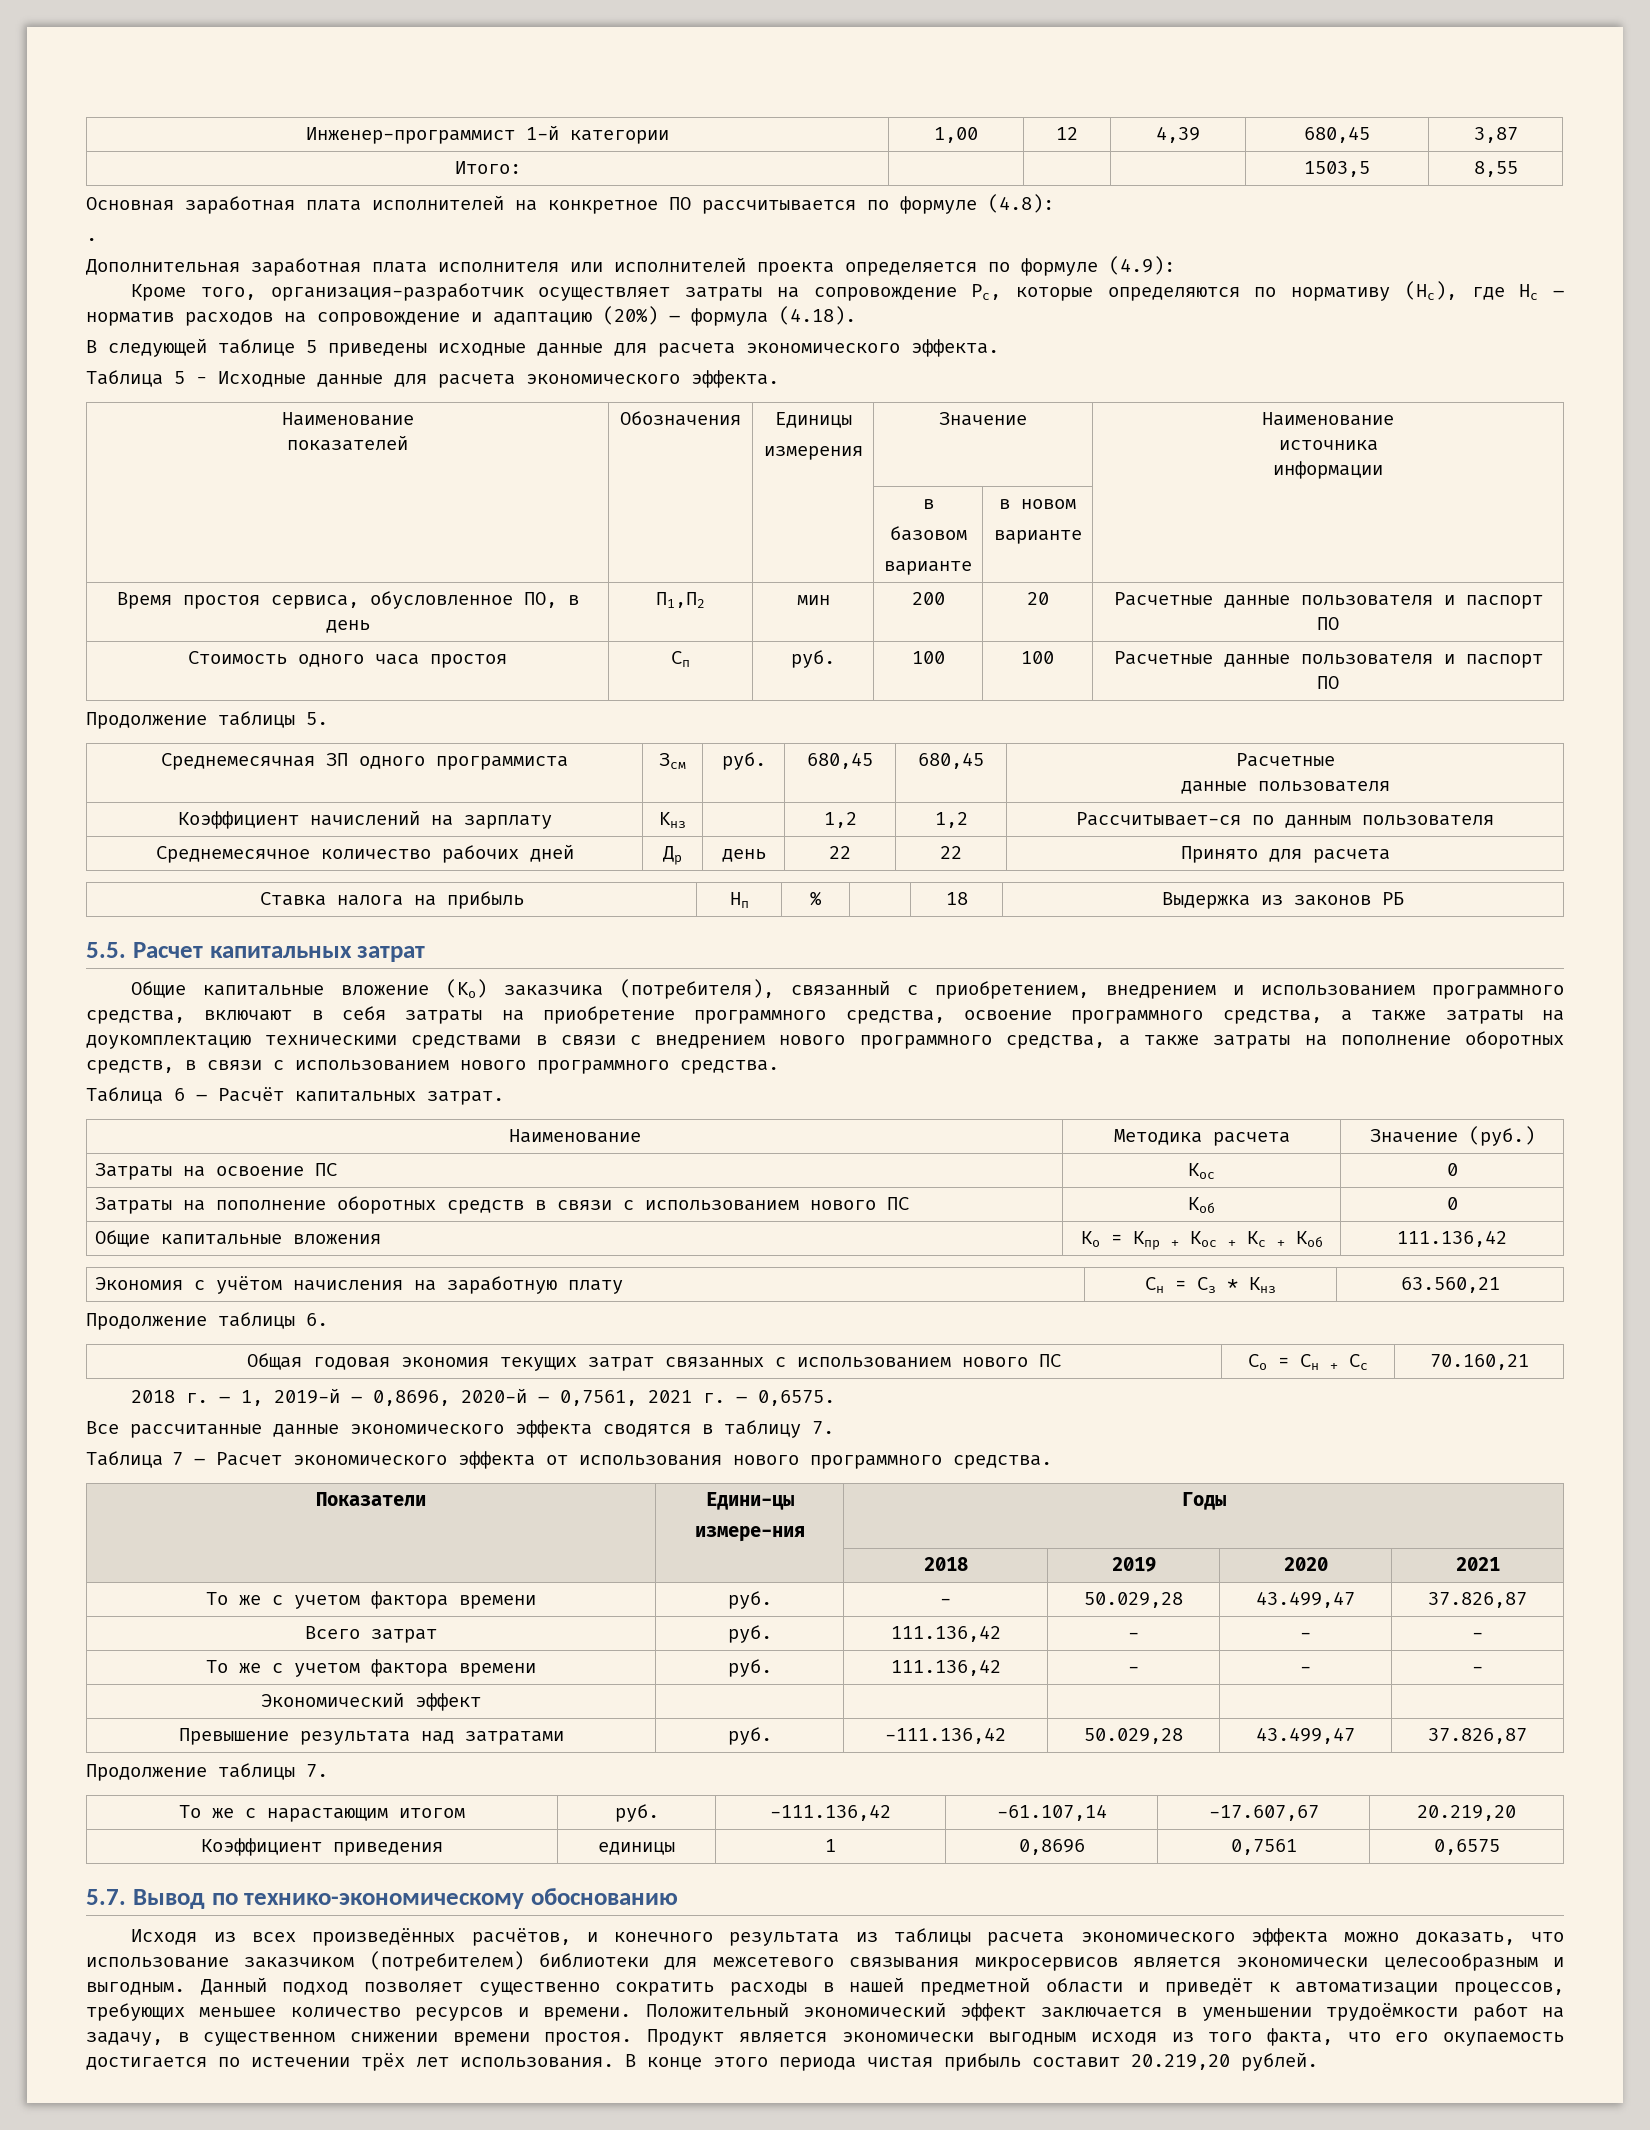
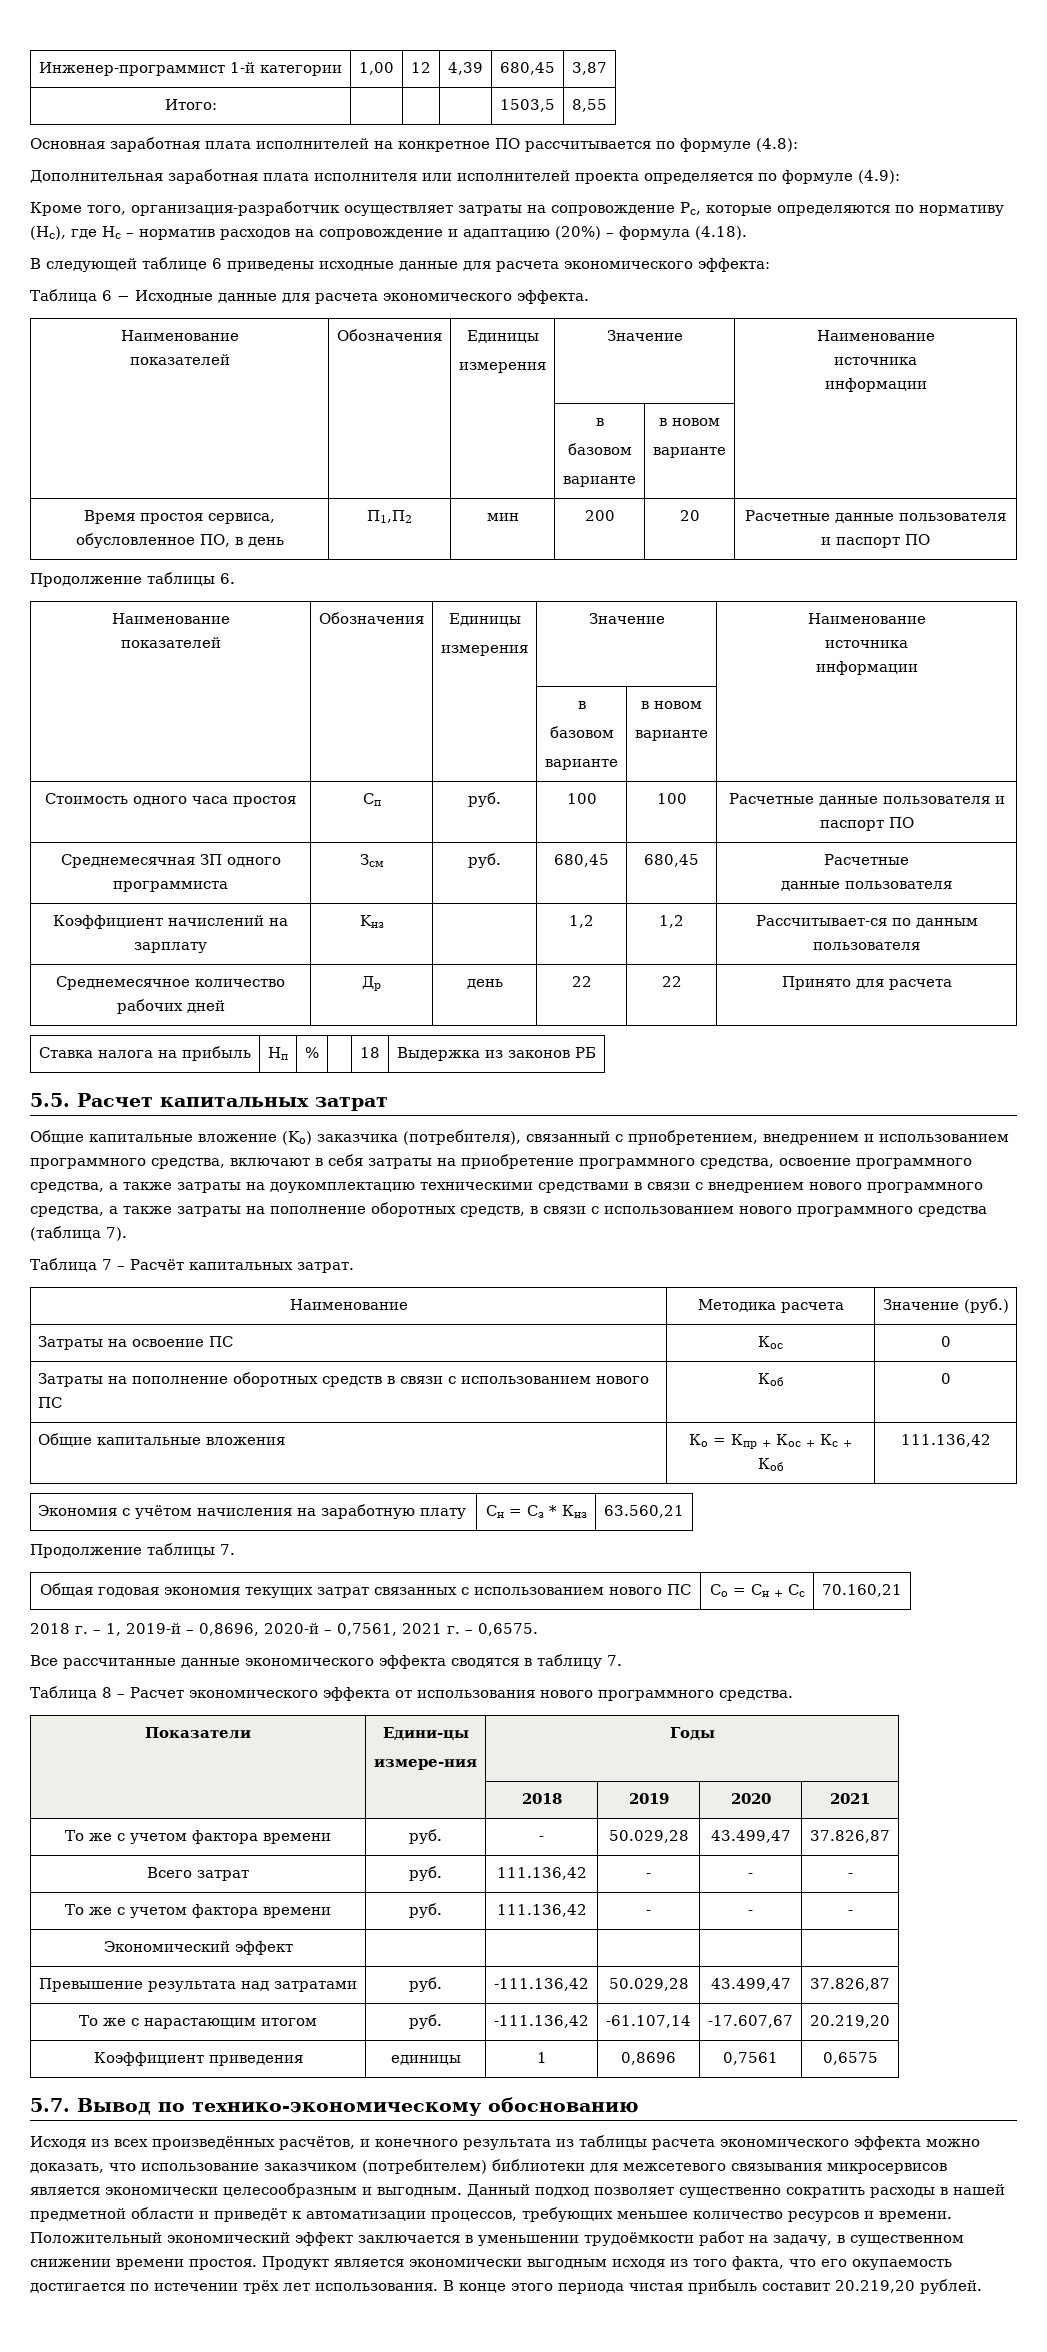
- .
- В следующей таблице 5 приведены исходные данные для расчета экономического эффекта.
- Таблица 5 − Исходные данные для расчета экономического эффекта.
+ В следующей таблице 6 приведены исходные данные для расчета экономического эффекта:
+ Таблица 6 − Исходные данные для расчета экономического эффекта.
+ Продолжение таблицы 6.
+ Наименование
+ показателей | Обозначения | Единицы
+ измерения | Значение | Наименование
+ источника
+ информации
+ | | | в
+ базовом
+ варианте | в новом
+ варианте |
- Продолжение таблицы 5.
- Общие капитальные вложение (Kо) заказчика (потребителя), связанный с приобретением, внедрением и использованием программного средства, включают в себя затраты на приобретение программного средства, освоение программного средства, а также затраты на доукомплектацию техническими средствами в связи с внедрением нового программного средства, а также затраты на пополнение оборотных средств, в связи с использованием нового программного средства.
- Таблица 6 – Расчёт капитальных затрат.
+ Общие капитальные вложение (Kо) заказчика (потребителя), связанный с приобретением, внедрением и использованием программного средства, включают в себя затраты на приобретение программного средства, освоение программного средства, а также затраты на доукомплектацию техническими средствами в связи с внедрением нового программного средства, а также затраты на пополнение оборотных средств, в связи с использованием нового программного средства (таблица 7).
+ Таблица 7 – Расчёт капитальных затрат.
- Продолжение таблицы 6.
+ Продолжение таблицы 7.
- Таблица 7 – Расчет экономического эффекта от использования нового программного средства.
+ Таблица 8 – Расчет экономического эффекта от использования нового программного средства.
- Продолжение таблицы 7.

